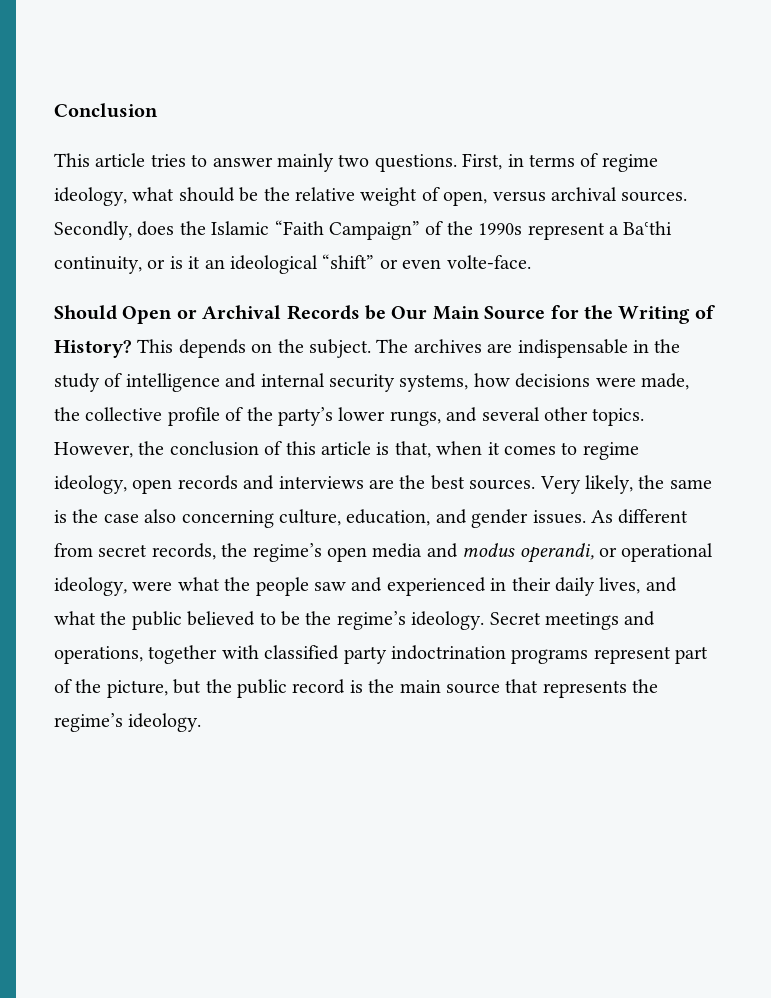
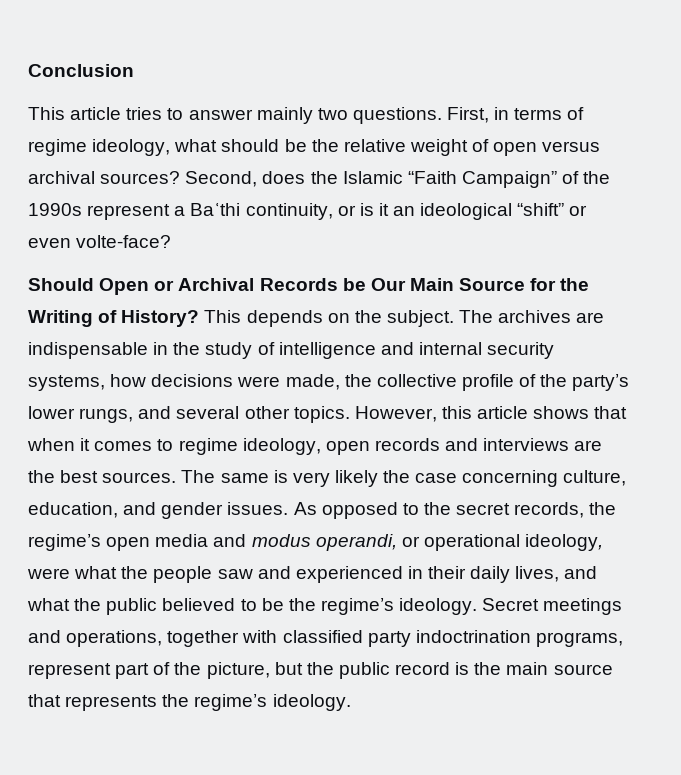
- First, in terms of regime ideology, what should be the relative weight of open, versus archival sources. Secondly, does the Islamic “Faith Campaign” of the 1990s represent a Baʿthi continuity, or is it an ideological “shift” or even volte-face.
+ First, in terms of regime ideology, what should be the relative weight of open versus archival sources? Second, does the Islamic “Faith Campaign” of the 1990s represent a Baʿthi continuity, or is it an ideological “shift” or even volte-face?
- However, the conclusion of this article is that, when it comes to regime ideology, open records and interviews are the best sources.
+ However, this article shows that when it comes to regime ideology, open records and interviews are the best sources.
- Very likely, the same is the case also concerning culture, education, and gender issues.
+ The same is very likely the case concerning culture, education, and gender issues.
- As different from secret records, the regime’s open media and modus operandi, or operational ideology, were what the people saw and experienced in their daily lives, and what the public believed to be the regime’s ideology.
+ As opposed to the secret records, the regime’s open media and modus operandi, or operational ideology, were what the people saw and experienced in their daily lives, and what the public believed to be the regime’s ideology.
- Secret meetings and operations, together with classified party indoctrination programs represent part of the picture, but the public record is the main source that represents the regime’s ideology.
+ Secret meetings and operations, together with classified party indoctrination programs, represent part of the picture, but the public record is the main source that represents the regime’s ideology.

